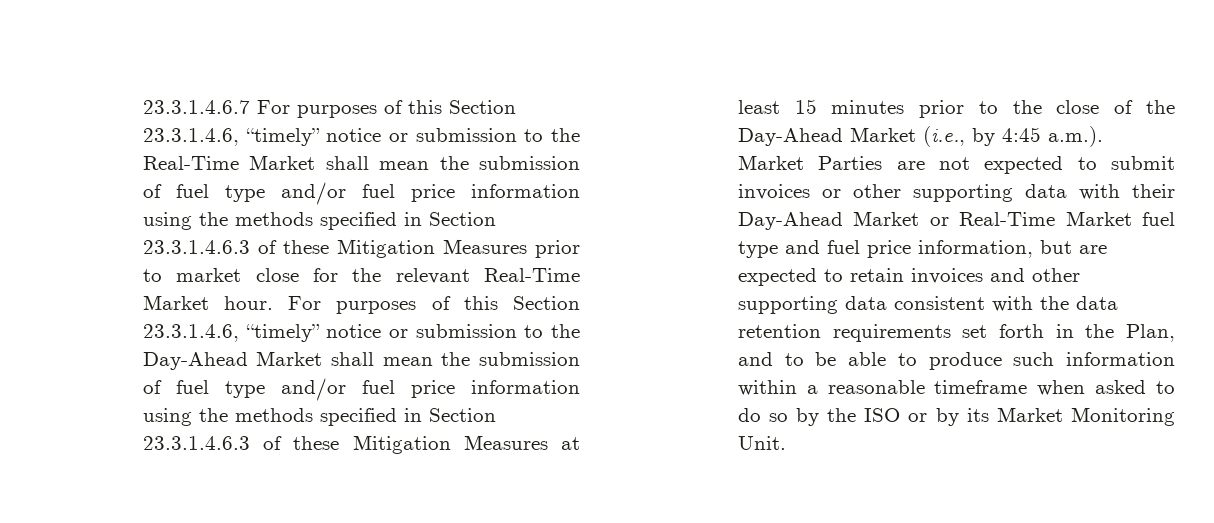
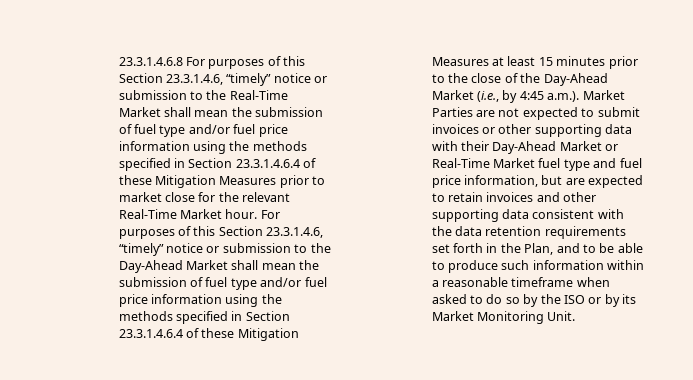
- 23.3.1.4.6.7 For purposes of this Section 23.3.1.4.6, “timely” notice or submission to the Real-Time Market shall mean the submission of fuel type and/or fuel price information using the methods specified in Section 23.3.1.4.6.3 of these Mitigation Measures prior to market close for the relevant Real-Time Market hour.
+ 23.3.1.4.6.8 For purposes of this Section 23.3.1.4.6, “timely” notice or submission to the Real-Time Market shall mean the submission of fuel type and/or fuel price information using the methods specified in Section 23.3.1.4.6.4 of these Mitigation Measures prior to market close for the relevant Real-Time Market hour.
- For purposes of this Section 23.3.1.4.6, “timely” notice or submission to the Day-Ahead Market shall mean the submission of fuel type and/or fuel price information using the methods specified in Section 23.3.1.4.6.3 of these Mitigation Measures at least 15 minutes prior to the close of the Day-Ahead Market (i.e., by 4:45 a.m.). Market Parties are not expected to submit invoices or other supporting data with their Day-Ahead Market or Real-Time Market fuel type and fuel price information, but are expected to retain invoices and other supporting data consistent with the data retention requirements set forth in the Plan, and to be able to produce such information within a reasonable timeframe when asked to do so by the ISO or by its Market Monitoring Unit.
+ For purposes of this Section 23.3.1.4.6, “timely” notice or submission to the Day-Ahead Market shall mean the submission of fuel type and/or fuel price information using the methods specified in Section 23.3.1.4.6.4 of these Mitigation Measures at least 15 minutes prior to the close of the Day-Ahead Market (i.e., by 4:45 a.m.). Market Parties are not expected to submit invoices or other supporting data with their Day-Ahead Market or Real-Time Market fuel type and fuel price information, but are expected to retain invoices and other supporting data consistent with the data retention requirements set forth in the Plan, and to be able to produce such information within a reasonable timeframe when asked to do so by the ISO or by its Market Monitoring Unit.

